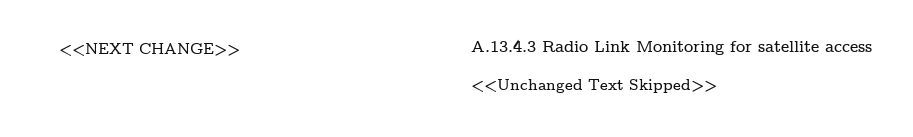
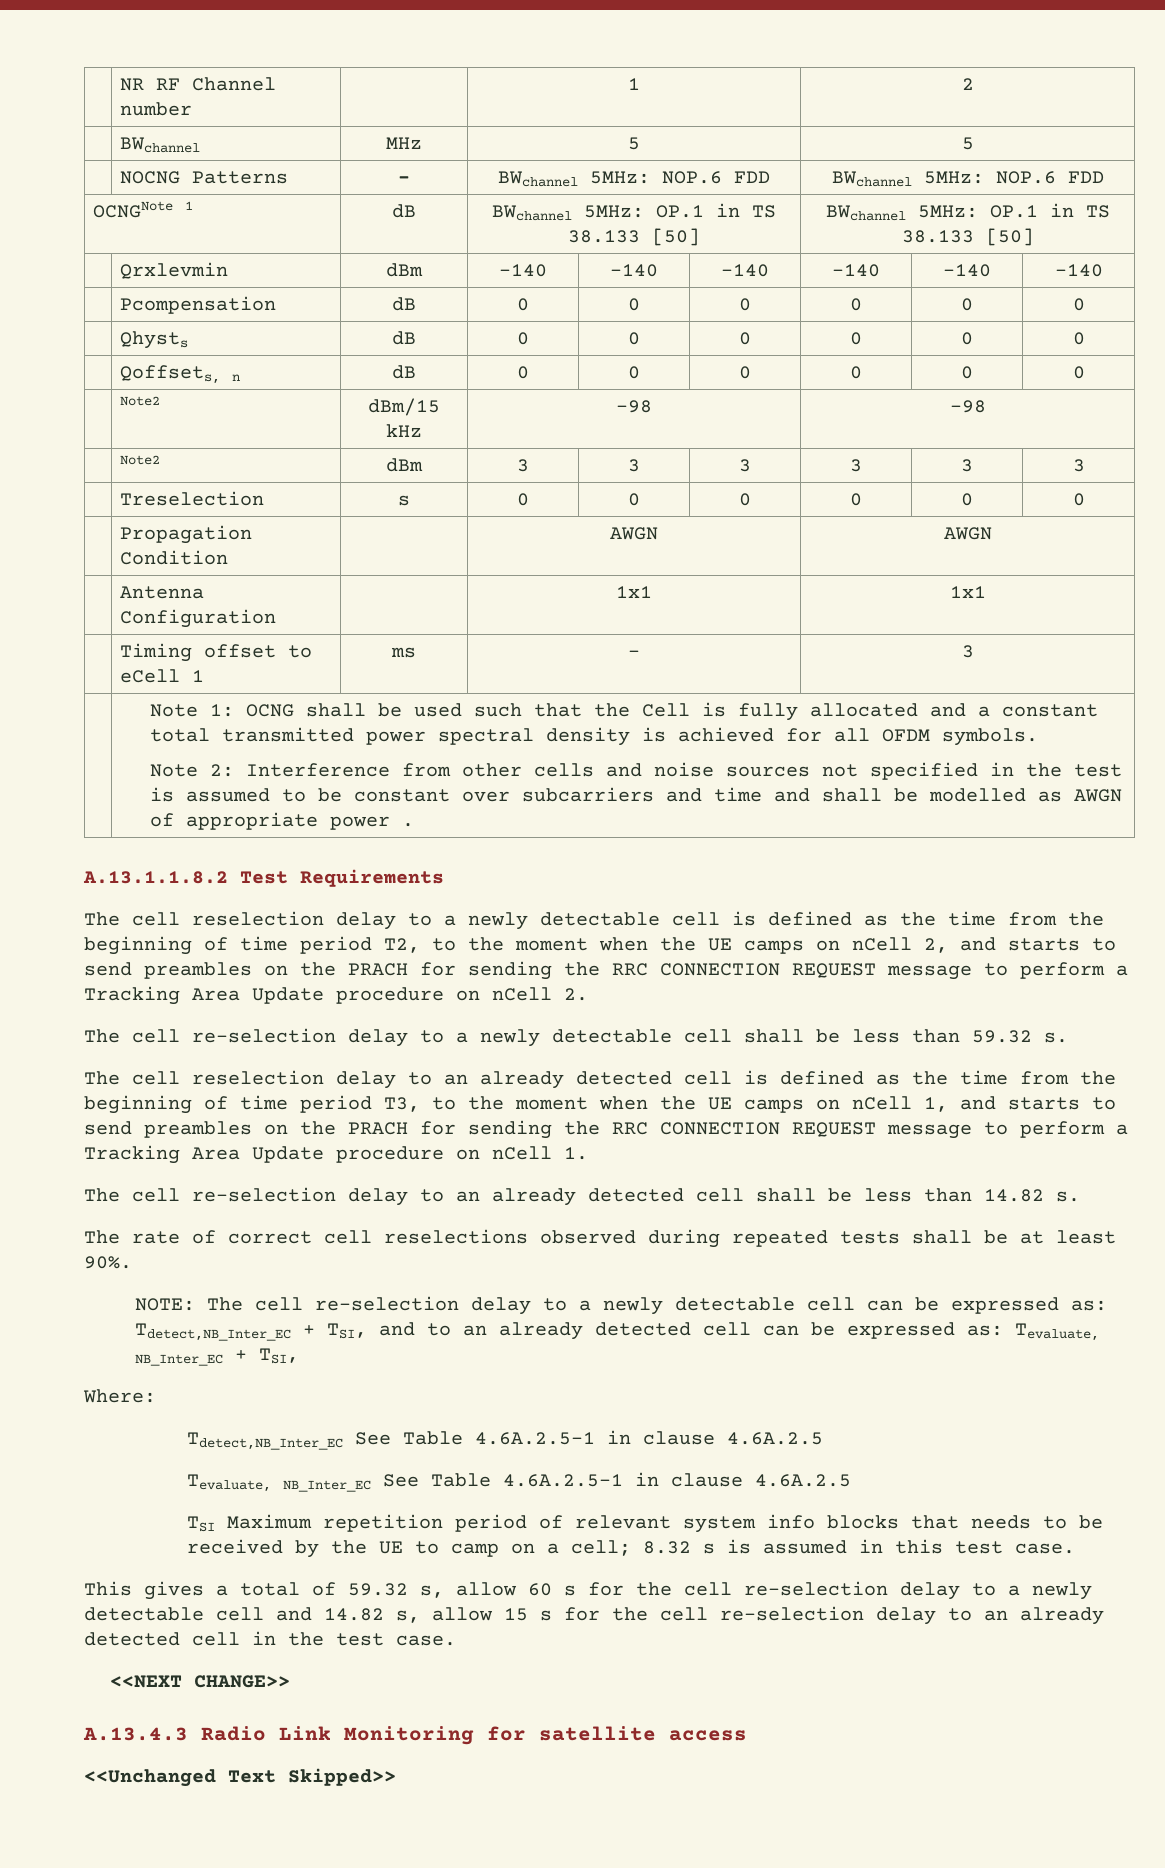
+ | NR RF Channel number | | 1 | 2
+ | BWchannel | MHz | 5 | 5
+ | NOCNG Patterns | - | BWchannel 5MHz: NOP.6 FDD | BWchannel 5MHz: NOP.6 FDD
+ OCNGNote 1 | dB | BWchannel 5MHz: OP.1 in TS 38.133 [50] | BWchannel 5MHz: OP.1 in TS 38.133 [50]
+ | Qrxlevmin | dBm | -140 | -140 | -140 | -140 | -140 | -140
+ | Pcompensation | dB | 0 | 0 | 0 | 0 | 0 | 0
+ | Qhysts | dB | 0 | 0 | 0 | 0 | 0 | 0
+ | Qoffsets, n | dB | 0 | 0 | 0 | 0 | 0 | 0
+ | Note2 | dBm/15 kHz | -98 | -98
+ | Note2 | dBm | 3 | 3 | 3 | 3 | 3 | 3
+ | Treselection | s | 0 | 0 | 0 | 0 | 0 | 0
+ | Propagation Condition | | AWGN | AWGN
+ | Antenna Configuration | | 1x1 | 1x1
+ | Timing offset to eCell 1 | ms | - | 3
+ | Note 1: OCNG shall be used such that the Cell is fully allocated and a constant total transmitted power spectral density is achieved for all OFDM symbols.
+ Note 2: Interference from other cells and noise sources not specified in the test is assumed to be constant over subcarriers and time and shall be modelled as AWGN of appropriate power .
+ A.13.1.1.8.2 Test Requirements
+ The cell reselection delay to a newly detectable cell is defined as the time from the beginning of time period T2, to the moment when the UE camps on nCell 2, and starts to send preambles on the PRACH for sending the RRC CONNECTION REQUEST message to perform a Tracking Area Update procedure on nCell 2.
+ The cell re-selection delay to a newly detectable cell shall be less than 59.32 s.
+ The cell reselection delay to an already detected cell is defined as the time from the beginning of time period T3, to the moment when the UE camps on nCell 1, and starts to send preambles on the PRACH for sending the RRC CONNECTION REQUEST message to perform a Tracking Area Update procedure on nCell 1.
+ The cell re-selection delay to an already detected cell shall be less than 14.82 s.
+ The rate of correct cell reselections observed during repeated tests shall be at least 90%.
+ NOTE: The cell re-selection delay to a newly detectable cell can be expressed as: Tdetect,NB_Inter_EC + TSI, and to an already detected cell can be expressed as: Tevaluate, NB_Inter_EC + TSI,
+ Where:
+ Tdetect,NB_Inter_EC See Table 4.6A.2.5-1 in clause 4.6A.2.5
+ Tevaluate, NB_Inter_EC See Table 4.6A.2.5-1 in clause 4.6A.2.5
+ TSI Maximum repetition period of relevant system info blocks that needs to be received by the UE to camp on a cell; 8.32 s is assumed in this test case.
+ This gives a total of 59.32 s, allow 60 s for the cell re-selection delay to a newly detectable cell and 14.82 s, allow 15 s for the cell re-selection delay to an already detected cell in the test case.

